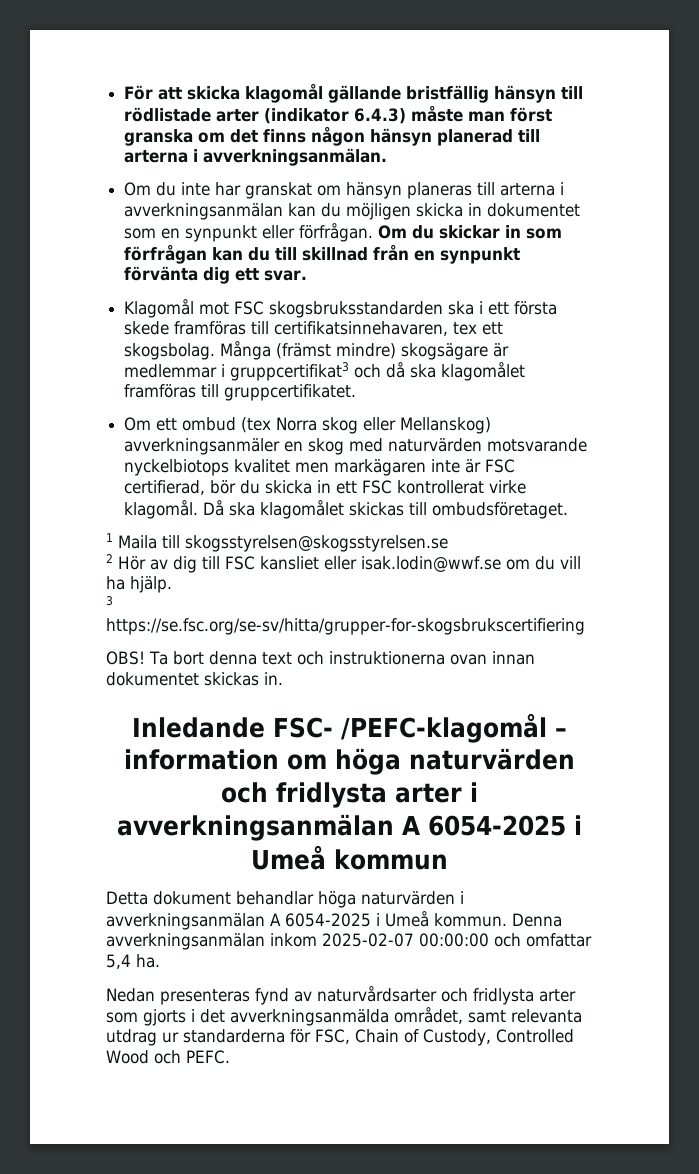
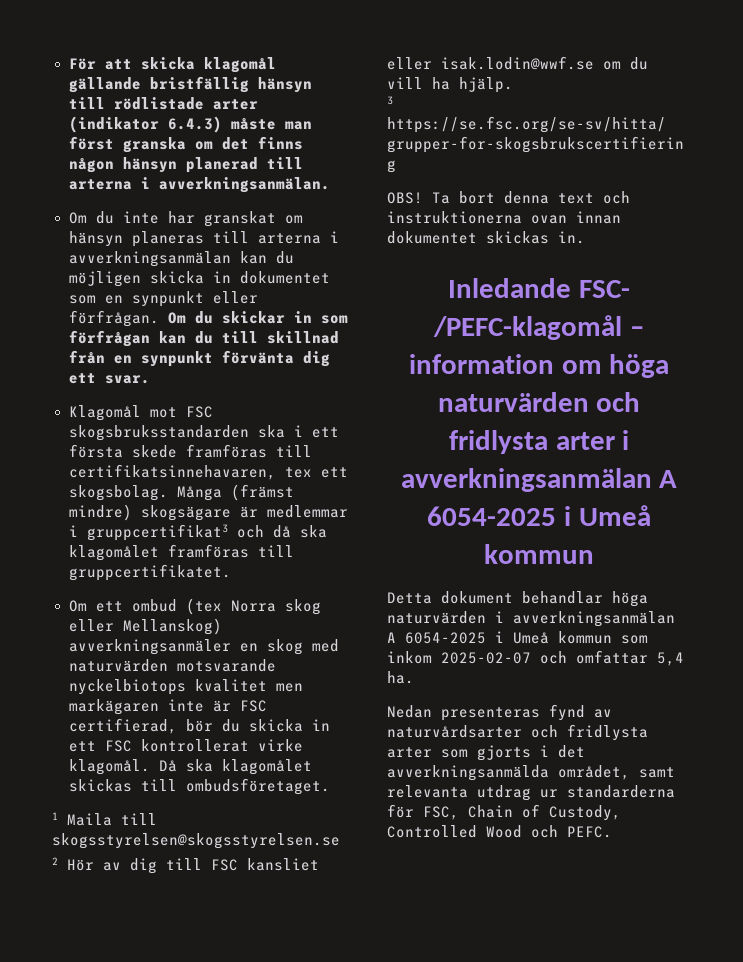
- Detta dokument behandlar höga naturvärden i avverkningsanmälan A 6054-2025 i Umeå kommun. Denna avverkningsanmälan inkom 2025-02-07 00:00:00 och omfattar 5,4 ha.
+ Detta dokument behandlar höga naturvärden i avverkningsanmälan A 6054-2025 i Umeå kommun som inkom 2025-02-07 och omfattar 5,4 ha.

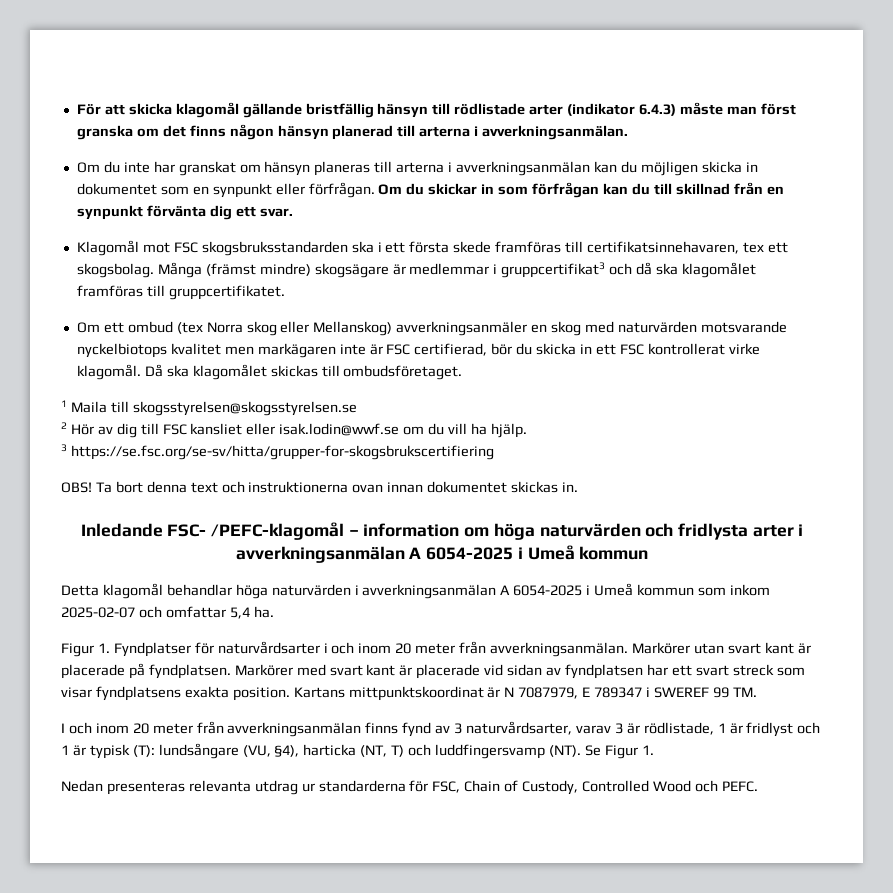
- Detta dokument behandlar höga naturvärden i avverkningsanmälan A 6054-2025 i Umeå kommun som inkom 2025-02-07 och omfattar 5,4 ha.
+ Detta klagomål behandlar höga naturvärden i avverkningsanmälan A 6054-2025 i Umeå kommun som inkom 2025-02-07 och omfattar 5,4 ha.
- Nedan presenteras fynd av naturvårdsarter och fridlysta arter som gjorts i det avverkningsanmälda området, samt relevanta utdrag ur standarderna för FSC, Chain of Custody, Controlled Wood och PEFC.
+ Figur 1. Fyndplatser för naturvårdsarter i och inom 20 meter från avverkningsanmälan. Markörer utan svart kant är placerade på fyndplatsen. Markörer med svart kant är placerade vid sidan av fyndplatsen har ett svart streck som visar fyndplatsens exakta position. Kartans mittpunktskoordinat är N 7087979, E 789347 i SWEREF 99 TM.
+ I och inom 20 meter från avverkningsanmälan finns fynd av 3 naturvårdsarter, varav 3 är rödlistade, 1 är fridlyst och 1 är typisk (T): lundsångare (VU, §4), harticka (NT, T) och luddfingersvamp (NT). Se Figur 1.
+ Nedan presenteras relevanta utdrag ur standarderna för FSC, Chain of Custody, Controlled Wood och PEFC.

